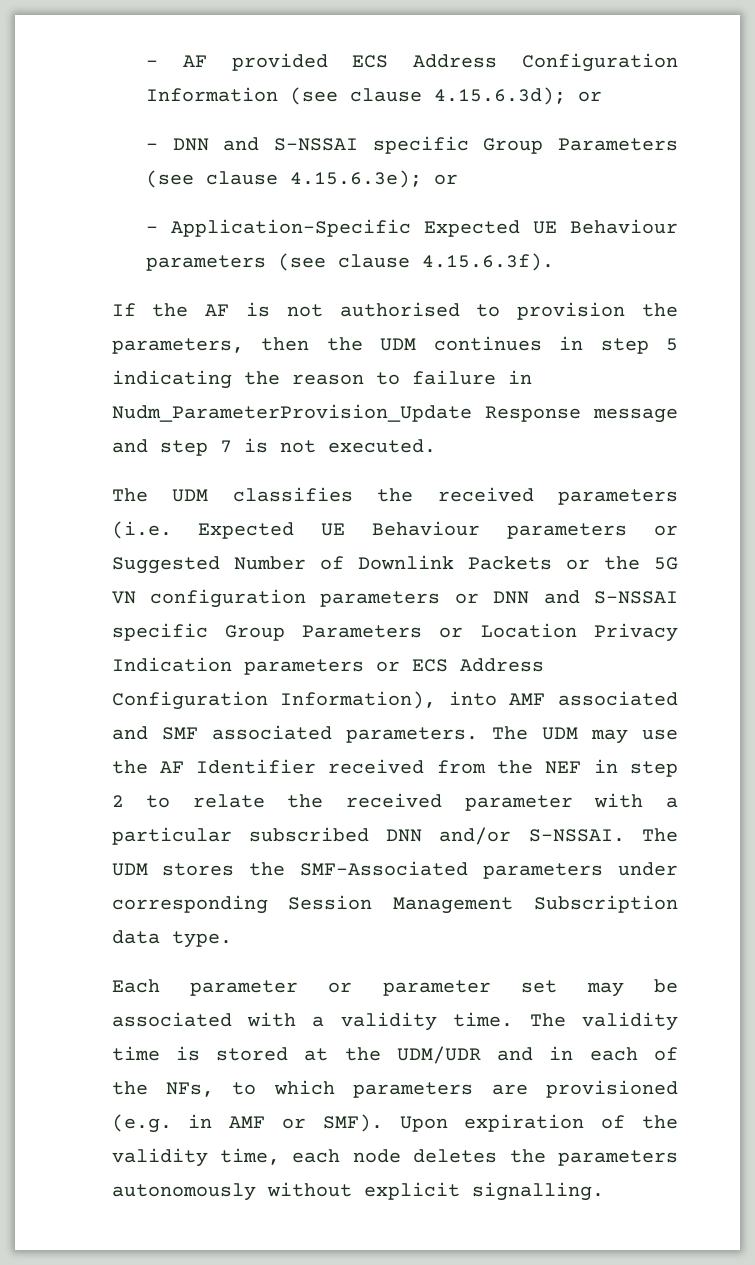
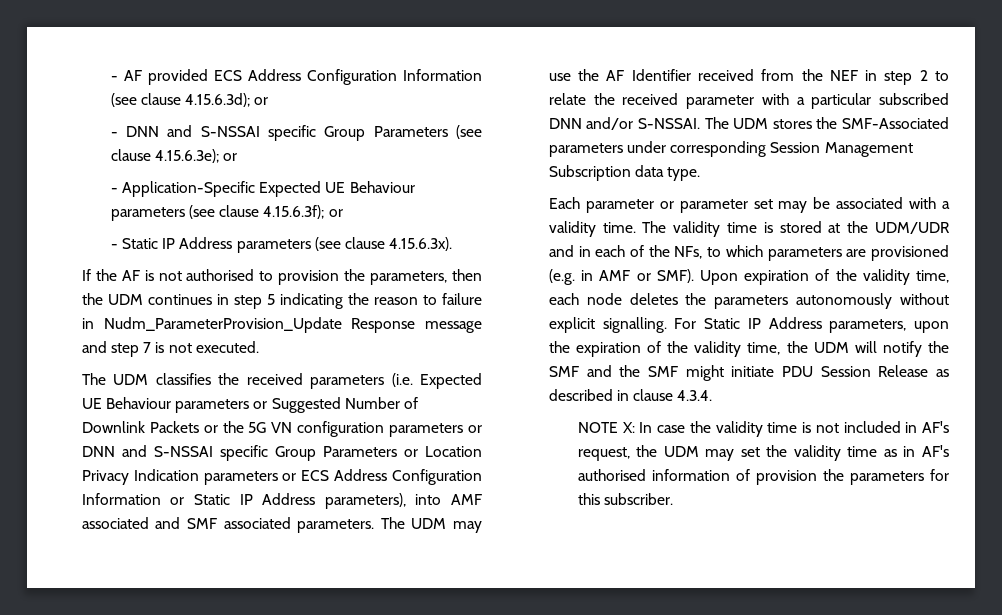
- - Application-Specific Expected UE Behaviour parameters (see clause 4.15.6.3f).
+ - Application-Specific Expected UE Behaviour parameters (see clause 4.15.6.3f); or
+ - Static IP Address parameters (see clause 4.15.6.3x).
- The UDM classifies the received parameters (i.e. Expected UE Behaviour parameters or Suggested Number of Downlink Packets or the 5G VN configuration parameters or DNN and S-NSSAI specific Group Parameters or Location Privacy Indication parameters or ECS Address Configuration Information), into AMF associated and SMF associated parameters.
+ The UDM classifies the received parameters (i.e. Expected UE Behaviour parameters or Suggested Number of Downlink Packets or the 5G VN configuration parameters or DNN and S-NSSAI specific Group Parameters or Location Privacy Indication parameters or ECS Address Configuration Information or Static IP Address parameters), into AMF associated and SMF associated parameters.
+ For Static IP Address parameters, upon the expiration of the validity time, the UDM will notify the SMF and the SMF might initiate PDU Session Release as described in clause 4.3.4.
+ NOTE X: In case the validity time is not included in AF's request, the UDM may set the validity time as in AF's authorised information of provision the parameters for this subscriber.

